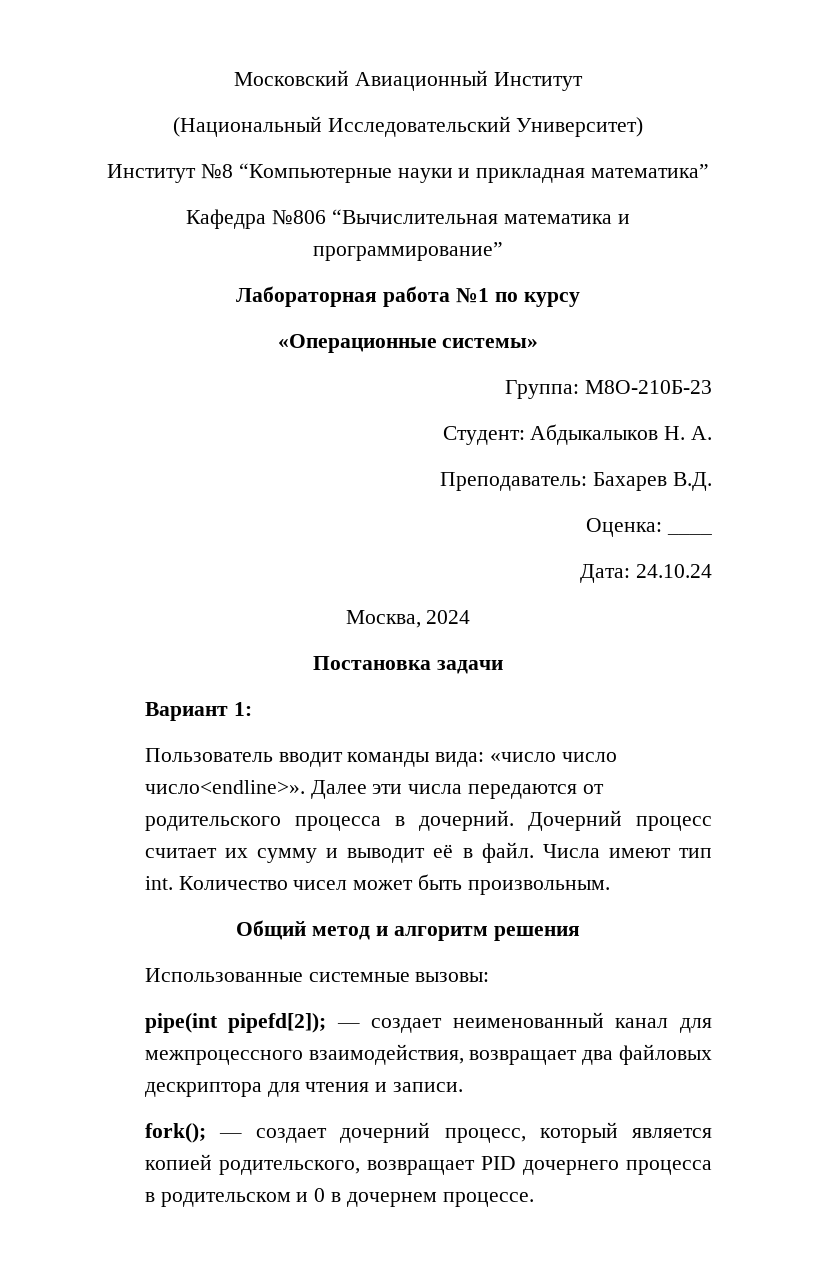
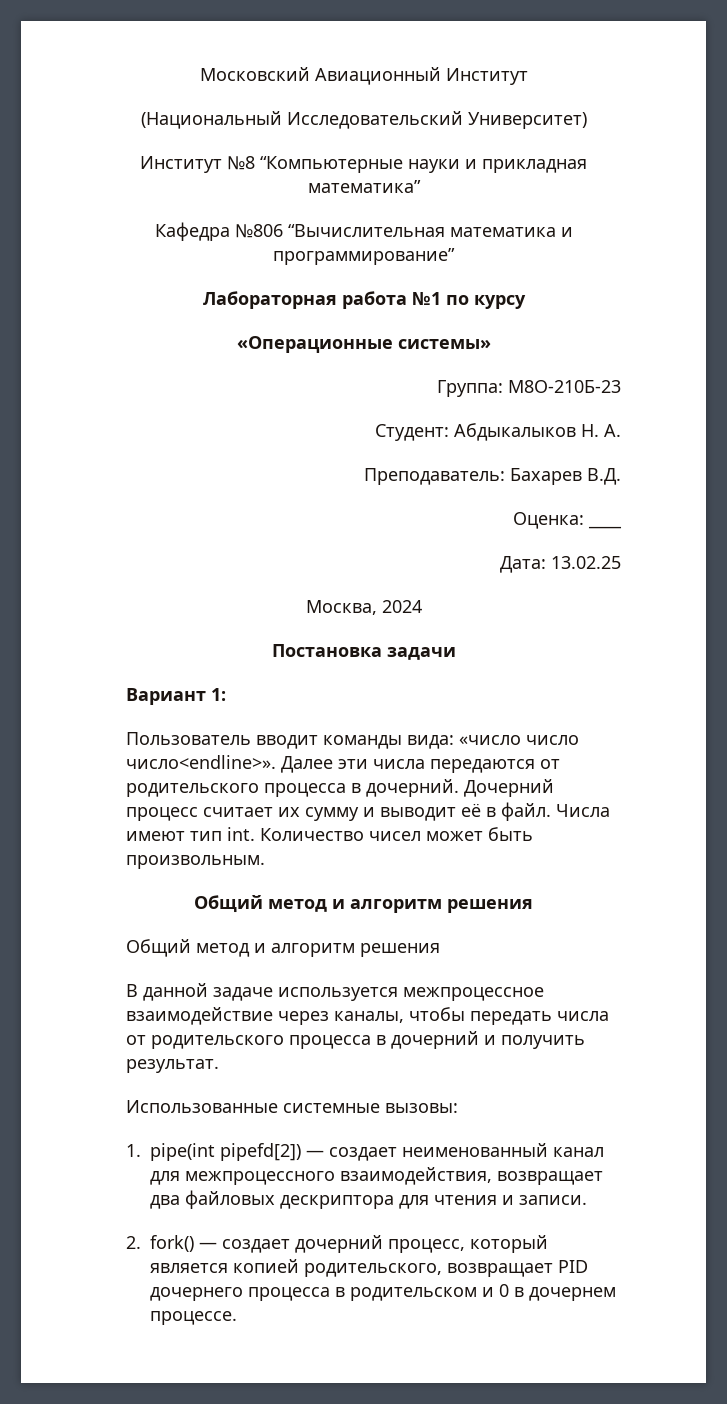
- Дата: 24.10.24
+ Дата: 13.02.25
  Количество чисел может быть произвольным.
  Общий метод и алгоритм решения
+ Общий метод и алгоритм решения
+ В данной задаче используется межпроцессное взаимодействие через каналы, чтобы передать числа от родительского процесса в дочерний и получить результат.
- pipe(int pipefd[2]); — создает неименованный канал для межпроцессного взаимодействия, возвращает два файловых дескриптора для чтения и записи.
+ 1. pipe(int pipefd[2]) — создает неименованный канал для межпроцессного взаимодействия, возвращает два файловых дескриптора для чтения и записи.
- fork(); — создает дочерний процесс, который является копией родительского, возвращает PID дочернего процесса в родительском и 0 в дочернем процессе.
+ 2. fork() — создает дочерний процесс, который является копией родительского, возвращает PID дочернего процесса в родительском и 0 в дочернем процессе.

